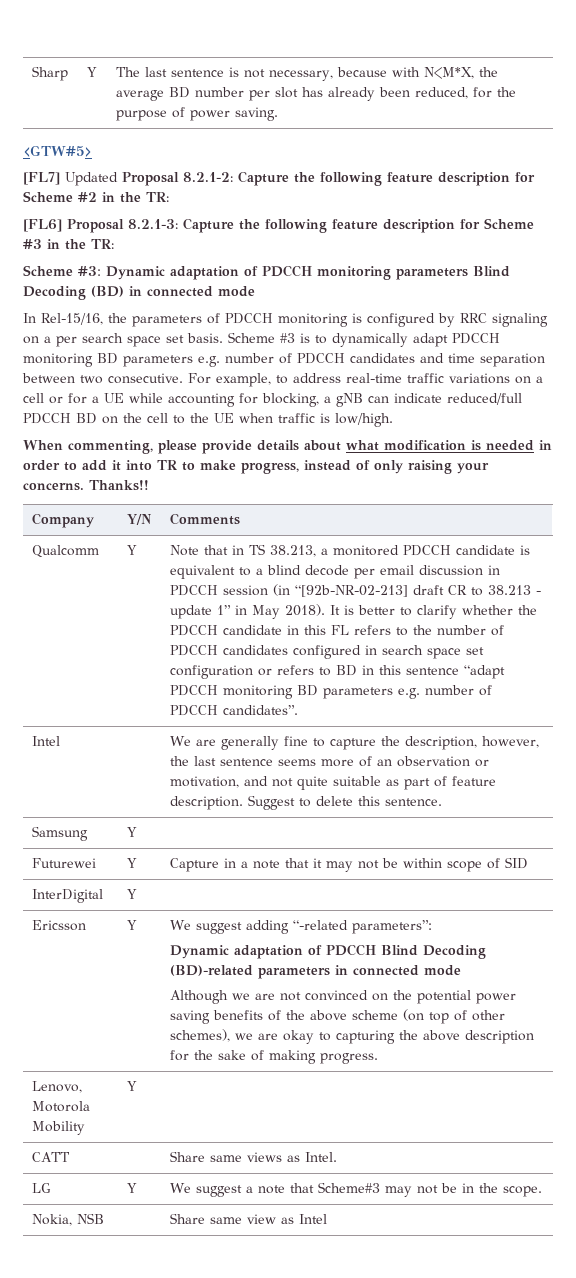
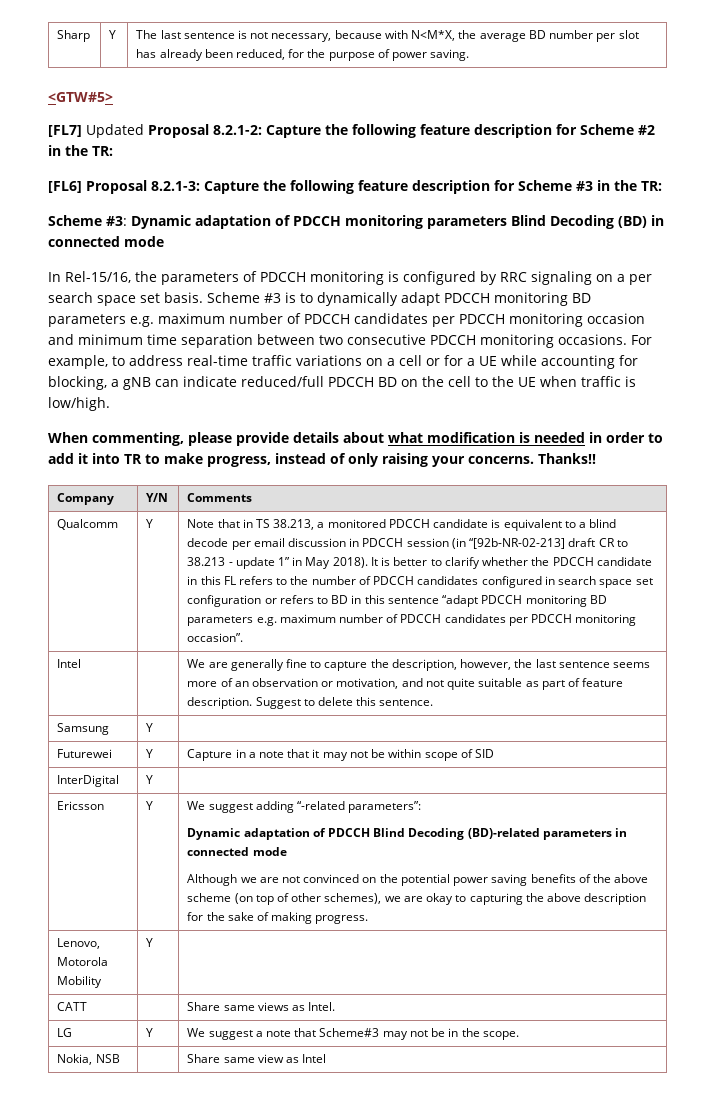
- Scheme #3 is to dynamically adapt PDCCH monitoring BD parameters e.g. number of PDCCH candidates and time separation between two consecutive.
+ Scheme #3 is to dynamically adapt PDCCH monitoring BD parameters e.g. maximum number of PDCCH candidates per PDCCH monitoring occasion and minimum time separation between two consecutive PDCCH monitoring occasions.
- It is better to clarify whether the PDCCH candidate in this FL refers to the number of PDCCH candidates configured in search space set configuration or refers to BD in this sentence “adapt PDCCH monitoring BD parameters e.g. number of PDCCH candidates”.
+ It is better to clarify whether the PDCCH candidate in this FL refers to the number of PDCCH candidates configured in search space set configuration or refers to BD in this sentence “adapt PDCCH monitoring BD parameters e.g. maximum number of PDCCH candidates per PDCCH monitoring occasion”.

